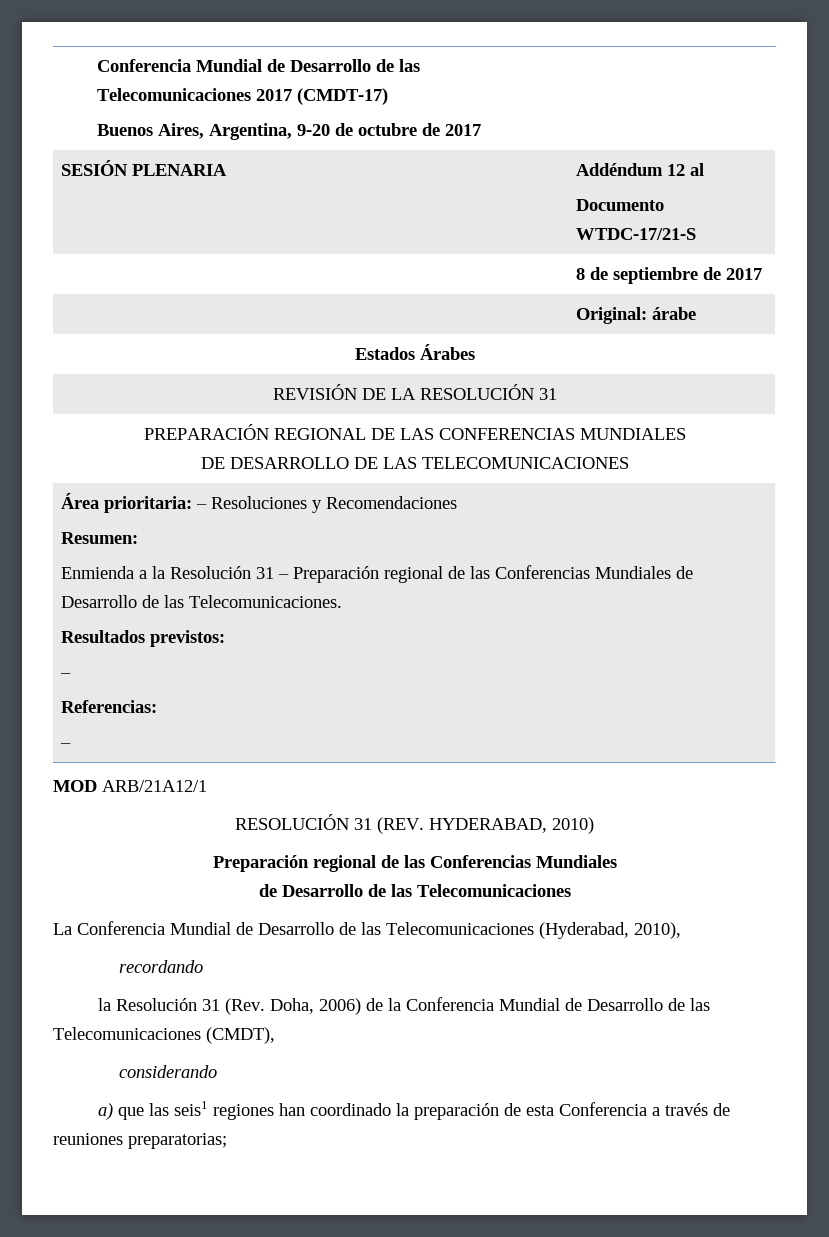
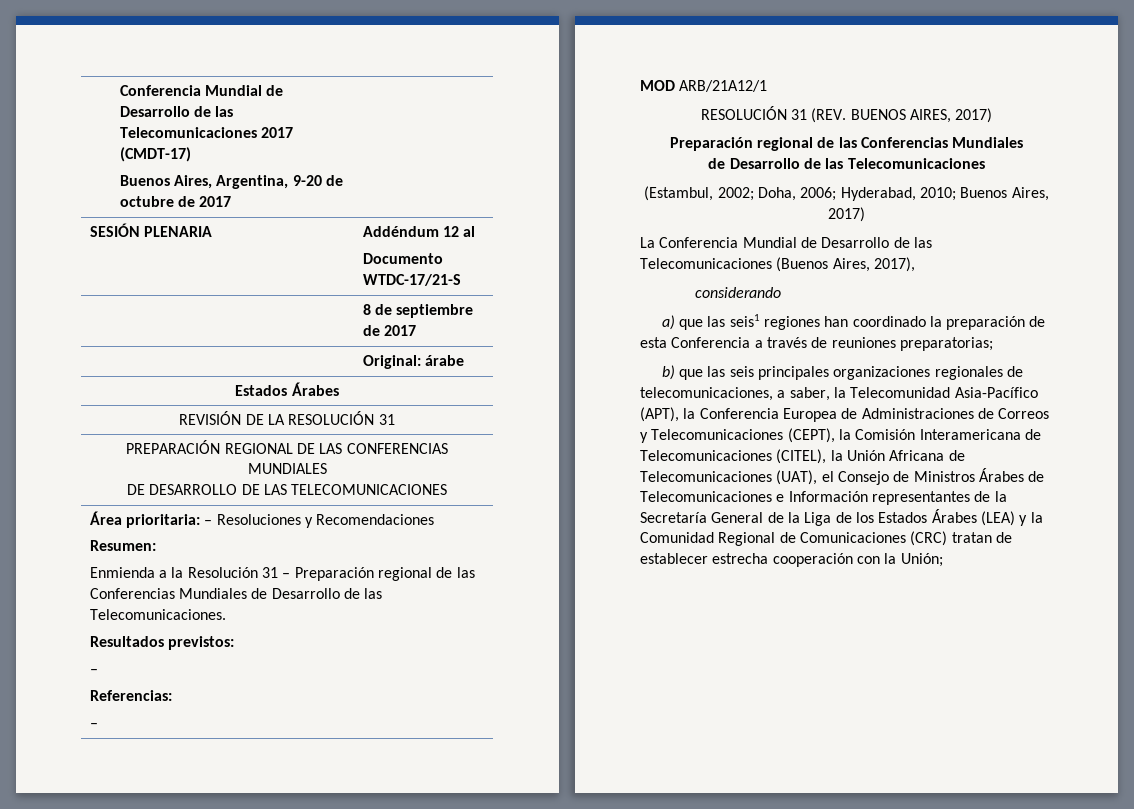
- RESOLUCIÓN 31 (REV. HYDERABAD, 2010)
+ RESOLUCIÓN 31 (REV. BUENOS AIRES, 2017)
+ (Estambul, 2002; Doha, 2006; Hyderabad, 2010; Buenos Aires, 2017)
- La Conferencia Mundial de Desarrollo de las Telecomunicaciones (Hyderabad, 2010),
- recordando
- la Resolución 31 (Rev. Doha, 2006) de la Conferencia Mundial de Desarrollo de las Telecomunicaciones (CMDT),
+ La Conferencia Mundial de Desarrollo de las Telecomunicaciones (Buenos Aires, 2017),
+ b) que las seis principales organizaciones regionales de telecomunicaciones, a saber, la Telecomunidad Asia-Pacífico (APT), la Conferencia Europea de Administraciones de Correos y Telecomunicaciones (CEPT), la Comisión Interamericana de Telecomunicaciones (CITEL), la Unión Africana de Telecomunicaciones (UAT), el Consejo de Ministros Árabes de Telecomunicaciones e Información representantes de la Secretaría General de la Liga de los Estados Árabes (LEA) y la Comunidad Regional de Comunicaciones (CRC) tratan de establecer estrecha cooperación con la Unión;

